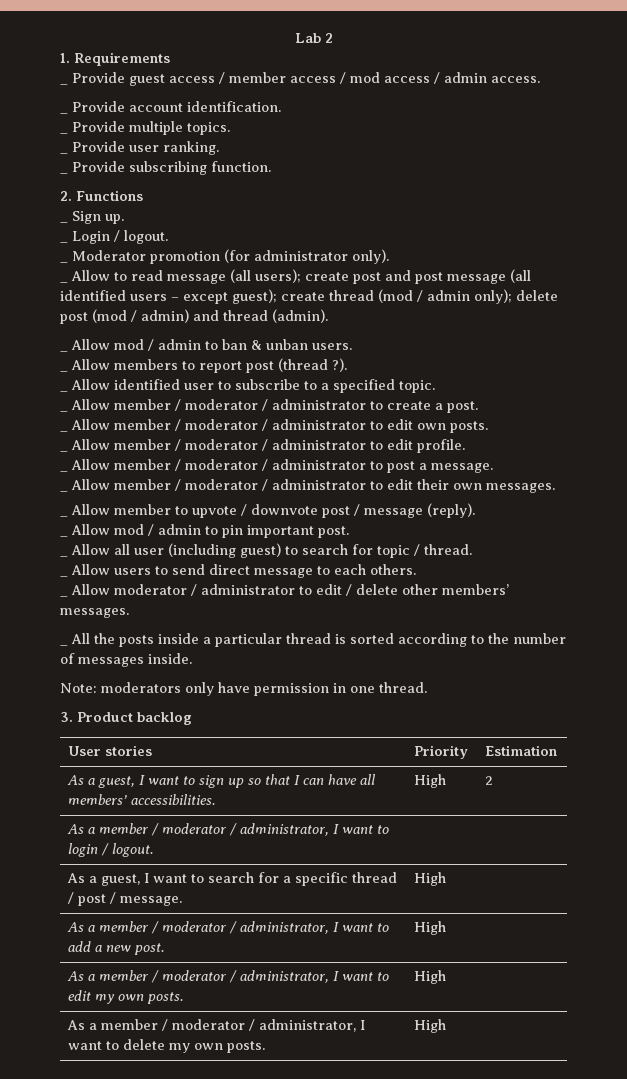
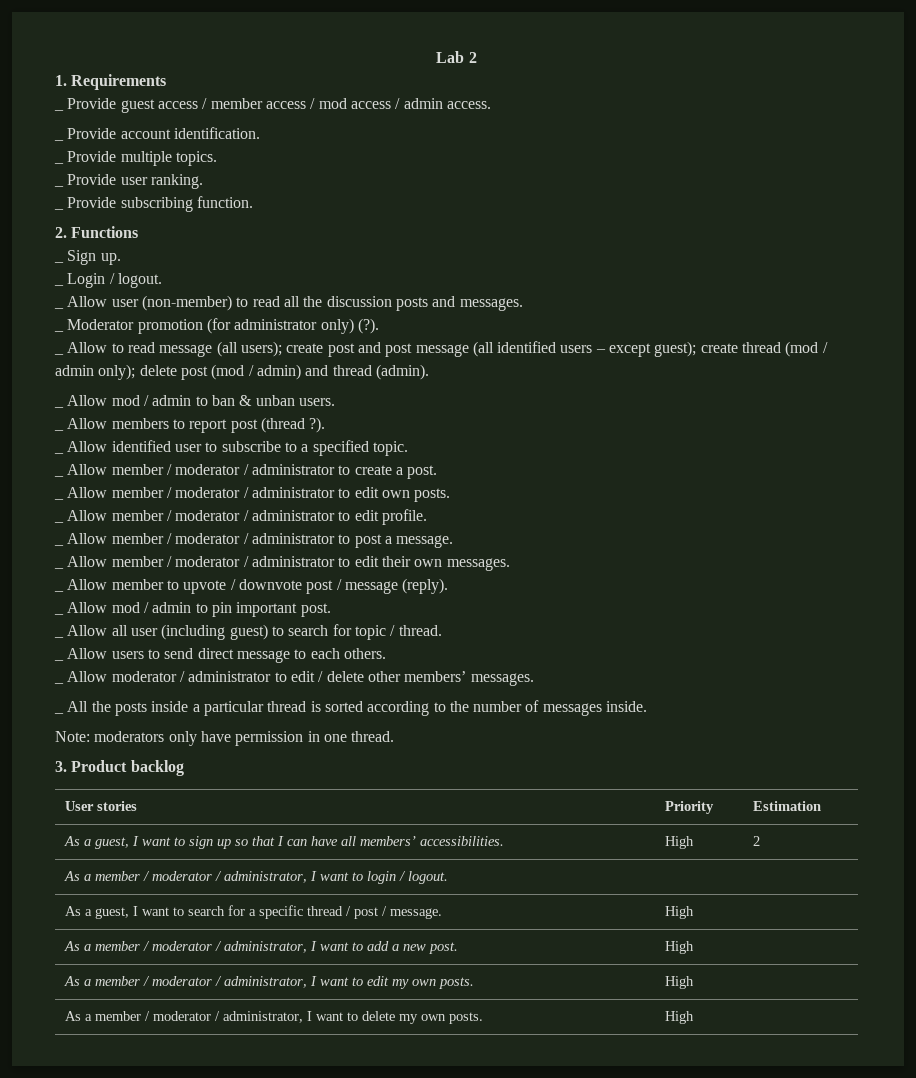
+ _ Allow user (non-member) to read all the discussion posts and messages.
- _ Moderator promotion (for administrator only).
+ _ Moderator promotion (for administrator only) (?).

